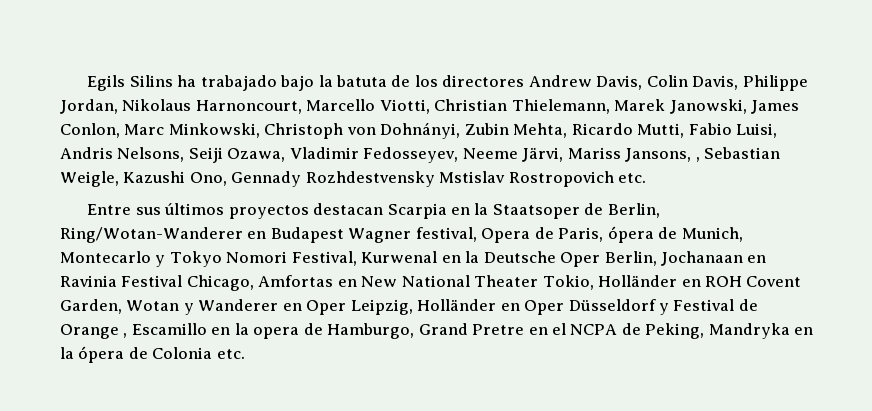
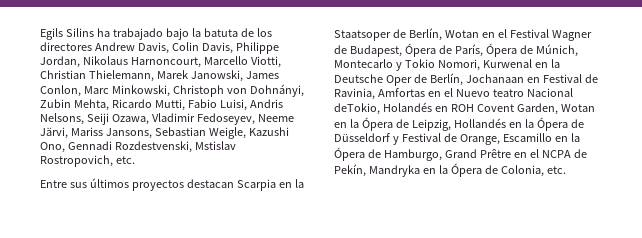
- Egils Silins ha trabajado bajo la batuta de los directores Andrew Davis, Colin Davis, Philippe Jordan, Nikolaus Harnoncourt, Marcello Viotti, Christian Thielemann, Marek Janowski, James Conlon, Marc Minkowski, Christoph von Dohnányi, Zubin Mehta, Ricardo Mutti, Fabio Luisi, Andris Nelsons, Seiji Ozawa, Vladimir Fedosseyev, Neeme Järvi, Mariss Jansons, , Sebastian Weigle, Kazushi Ono, Gennady Rozhdestvensky Mstislav Rostropovich etc.
+ Egils Silins ha trabajado bajo la batuta de los directores Andrew Davis, Colin Davis, Philippe Jordan, Nikolaus Harnoncourt, Marcello Viotti, Christian Thielemann, Marek Janowski, James Conlon, Marc Minkowski, Christoph von Dohnányi, Zubin Mehta, Ricardo Mutti, Fabio Luisi, Andris Nelsons, Seiji Ozawa, Vladimir Fedoseyev, Neeme Järvi, Mariss Jansons, Sebastian Weigle, Kazushi Ono, Gennadi Rozdestvenski, Mstislav Rostropovich, etc.
- Entre sus últimos proyectos destacan Scarpia en la Staatsoper de Berlin, Ring/Wotan-Wanderer en Budapest Wagner festival, Opera de Paris, ópera de Munich, Montecarlo y Tokyo Nomori Festival, Kurwenal en la Deutsche Oper Berlin, Jochanaan en Ravinia Festival Chicago, Amfortas en New National Theater Tokio, Holländer en ROH Covent Garden, Wotan y Wanderer en Oper Leipzig, Holländer en Oper Düsseldorf y Festival de Orange , Escamillo en la opera de Hamburgo, Grand Pretre en el NCPA de Peking, Mandryka en la ópera de Colonia etc.
+ Entre sus últimos proyectos destacan Scarpia en la Staatsoper de Berlín, Wotan en el Festival Wagner de Budapest, Ópera de París, Ópera de Múnich, Montecarlo y Tokio Nomori, Kurwenal en la Deutsche Oper de Berlín, Jochanaan en Festival de Ravinia, Amfortas en el Nuevo teatro Nacional deTokio, Holandés en ROH Covent Garden, Wotan en la Ópera de Leipzig, Hollandés en la Ópera de Düsseldorf y Festival de Orange, Escamillo en la Ópera de Hamburgo, Grand Prêtre en el NCPA de Pekín, Mandryka en la Ópera de Colonia, etc.

